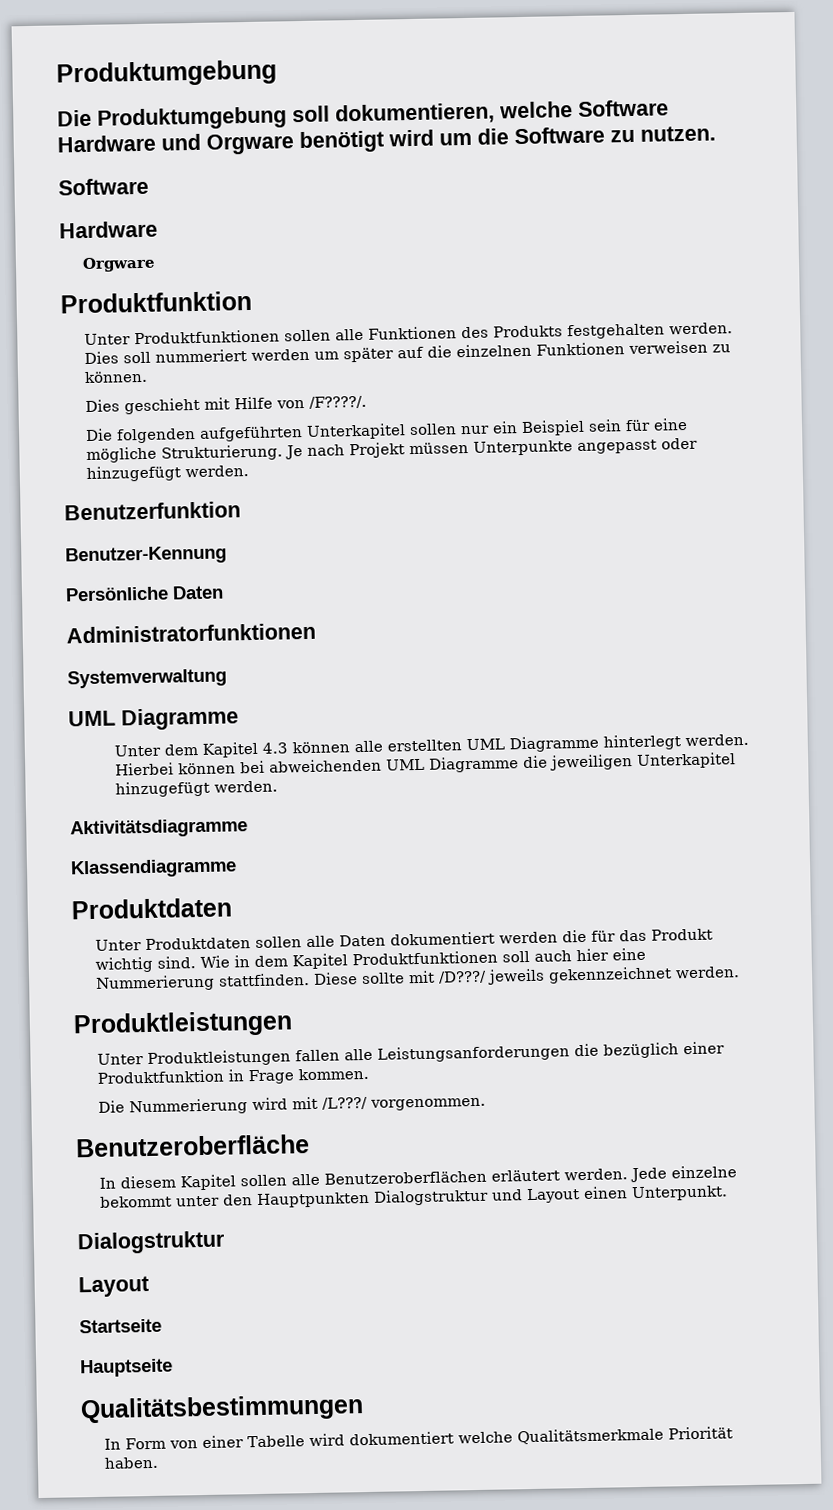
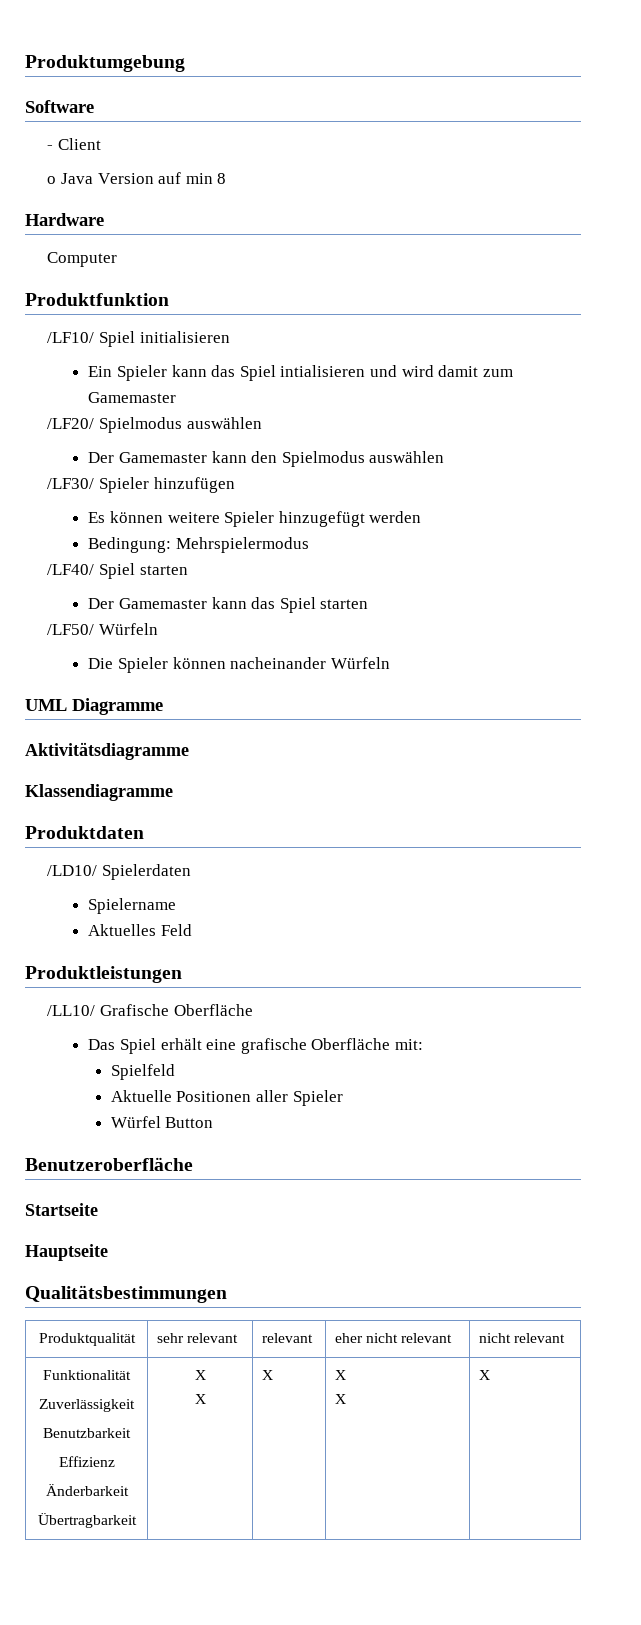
- Die Produktumgebung soll dokumentieren, welche Software Hardware und Orgware benötigt wird um die Software zu nutzen.
  Software
+ - Client
+ o Java Version auf min 8
  Hardware
- Orgware
+ Computer
- Unter Produktfunktionen sollen alle Funktionen des Produkts festgehalten werden. Dies soll nummeriert werden um später auf die einzelnen Funktionen verweisen zu können.
- Dies geschieht mit Hilfe von /F????/.
- Die folgenden aufgeführten Unterkapitel sollen nur ein Beispiel sein für eine mögliche Strukturierung. Je nach Projekt müssen Unterpunkte angepasst oder hinzugefügt werden.
- Benutzerfunktion
- Benutzer-Kennung
- Persönliche Daten
- Administratorfunktionen
- Systemverwaltung
+ /LF10/ Spiel initialisieren
+ Ein Spieler kann das Spiel intialisieren und wird damit zum Gamemaster
+ /LF20/ Spielmodus auswählen
+ Der Gamemaster kann den Spielmodus auswählen
+ /LF30/ Spieler hinzufügen
+ Es können weitere Spieler hinzugefügt werden
+ Bedingung: Mehrspielermodus
+ /LF40/ Spiel starten
+ Der Gamemaster kann das Spiel starten
+ /LF50/ Würfeln
+ Die Spieler können nacheinander Würfeln
  UML Diagramme
- Unter dem Kapitel 4.3 können alle erstellten UML Diagramme hinterlegt werden. Hierbei können bei abweichenden UML Diagramme die jeweiligen Unterkapitel hinzugefügt werden.
  Aktivitätsdiagramme
  Klassendiagramme
  Produktdaten
- Unter Produktdaten sollen alle Daten dokumentiert werden die für das Produkt wichtig sind. Wie in dem Kapitel Produktfunktionen soll auch hier eine Nummerierung stattfinden. Diese sollte mit /D???/ jeweils gekennzeichnet werden.
+ /LD10/ Spielerdaten
+ Spielername
+ Aktuelles Feld
  Produktleistungen
- Unter Produktleistungen fallen alle Leistungsanforderungen die bezüglich einer Produktfunktion in Frage kommen.
- Die Nummerierung wird mit /L???/ vorgenommen.
+ /LL10/ Grafische Oberfläche
+ Das Spiel erhält eine grafische Oberfläche mit:
+ Spielfeld
+ Aktuelle Positionen aller Spieler
+ Würfel Button
  Benutzeroberfläche
- In diesem Kapitel sollen alle Benutzeroberflächen erläutert werden. Jede einzelne bekommt unter den Hauptpunkten Dialogstruktur und Layout einen Unterpunkt.
- Dialogstruktur
- Layout
  Startseite
  Hauptseite
  Qualitätsbestimmungen
- In Form von einer Tabelle wird dokumentiert welche Qualitätsmerkmale Priorität haben.
+ Produktqualität | sehr relevant | relevant | eher nicht relevant | nicht relevant
+ Funktionalität
+ Zuverlässigkeit
+ Benutzbarkeit
+ Effizienz
+ Änderbarkeit
+ Übertragbarkeit | X
+ X | X | X
+ X | X

